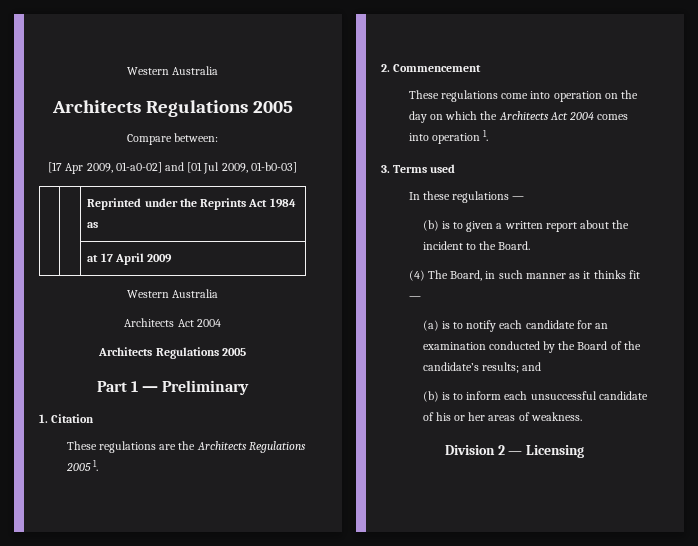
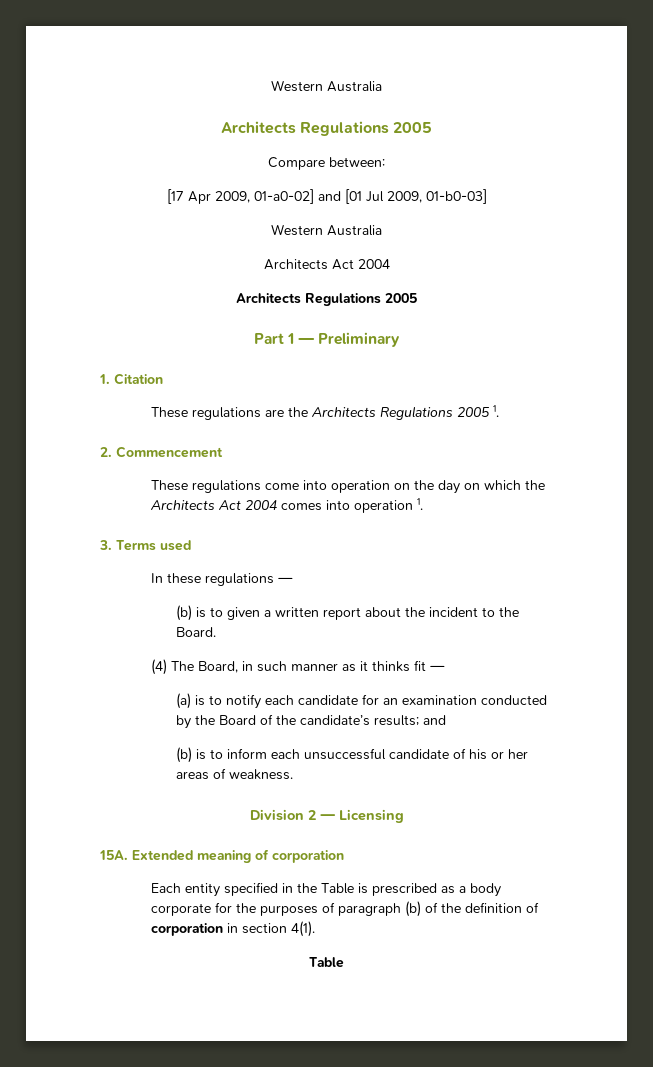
- | | Reprinted under the Reprints Act 1984 as
- | | at 17 April 2009
+ 15A. Extended meaning of corporation
+ Each entity specified in the Table is prescribed as a body corporate for the purposes of paragraph (b) of the definition of corporation in section 4(1).
+ Table

